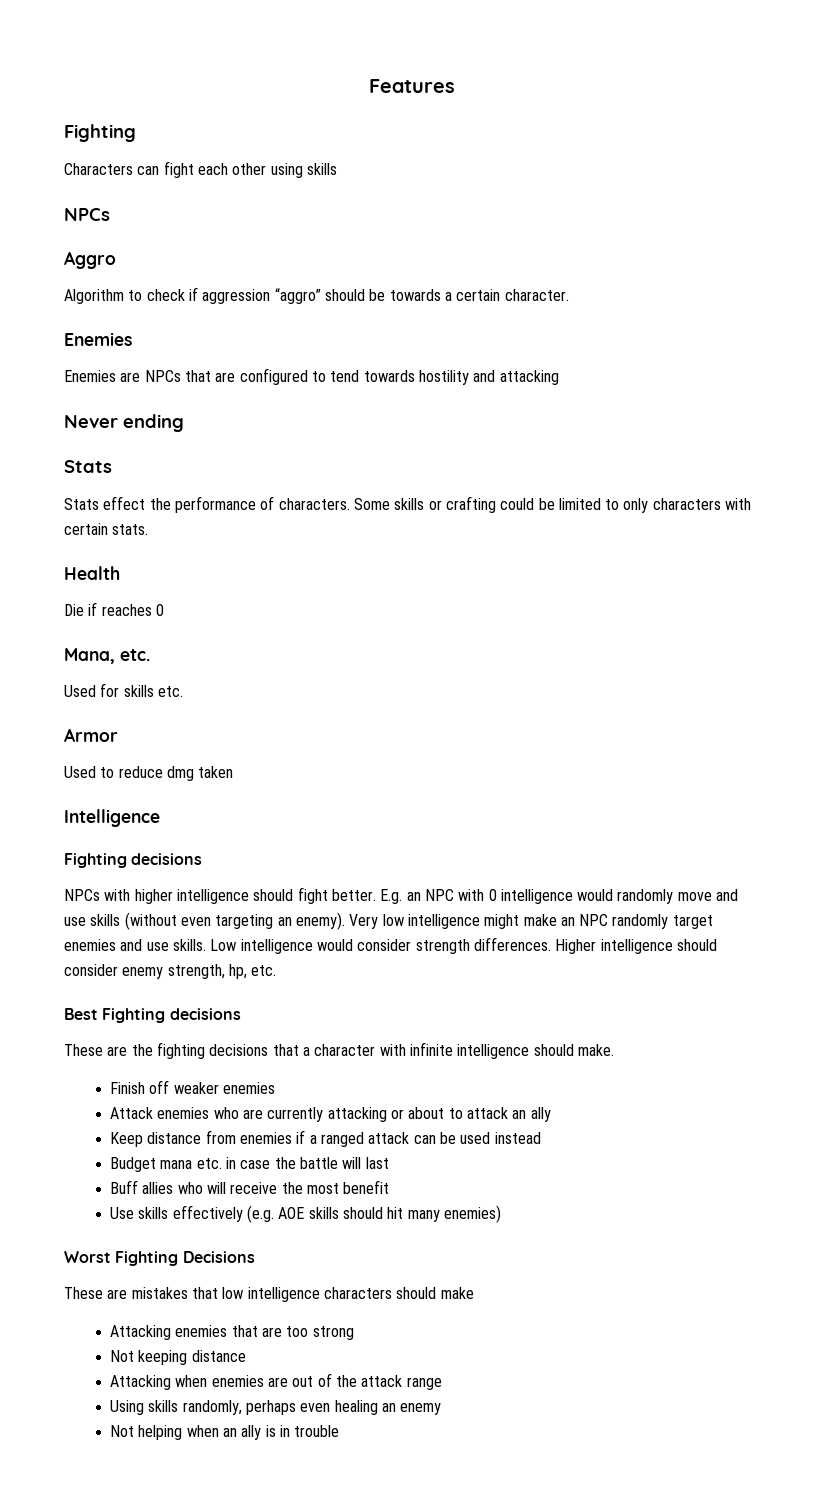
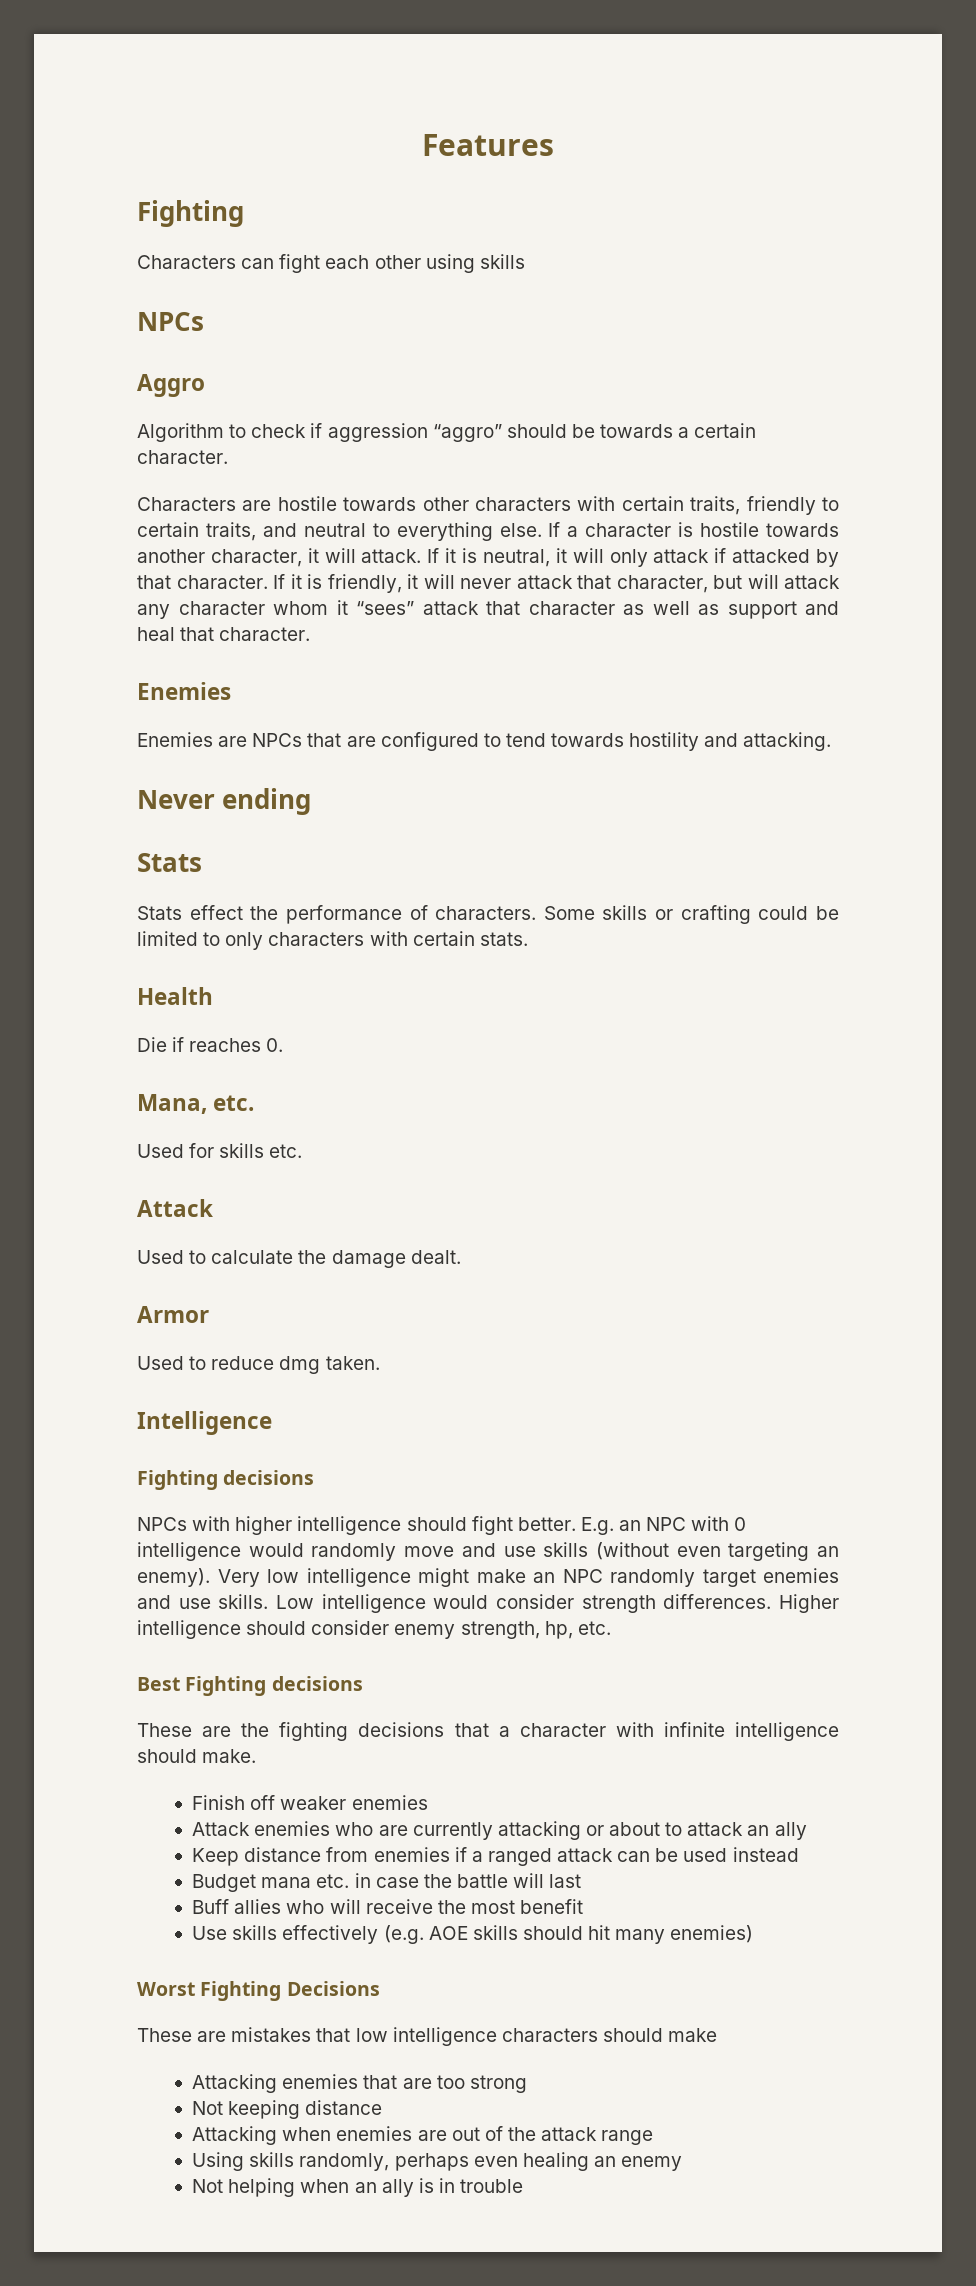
+ Characters are hostile towards other characters with certain traits, friendly to certain traits, and neutral to everything else. If a character is hostile towards another character, it will attack. If it is neutral, it will only attack if attacked by that character. If it is friendly, it will never attack that character, but will attack any character whom it “sees” attack that character as well as support and heal that character.
- Enemies are NPCs that are configured to tend towards hostility and attacking
+ Enemies are NPCs that are configured to tend towards hostility and attacking.
- Die if reaches 0
+ Die if reaches 0.
  Used for skills etc.
+ Attack
+ Used to calculate the damage dealt.
- Used to reduce dmg taken
+ Used to reduce dmg taken.

